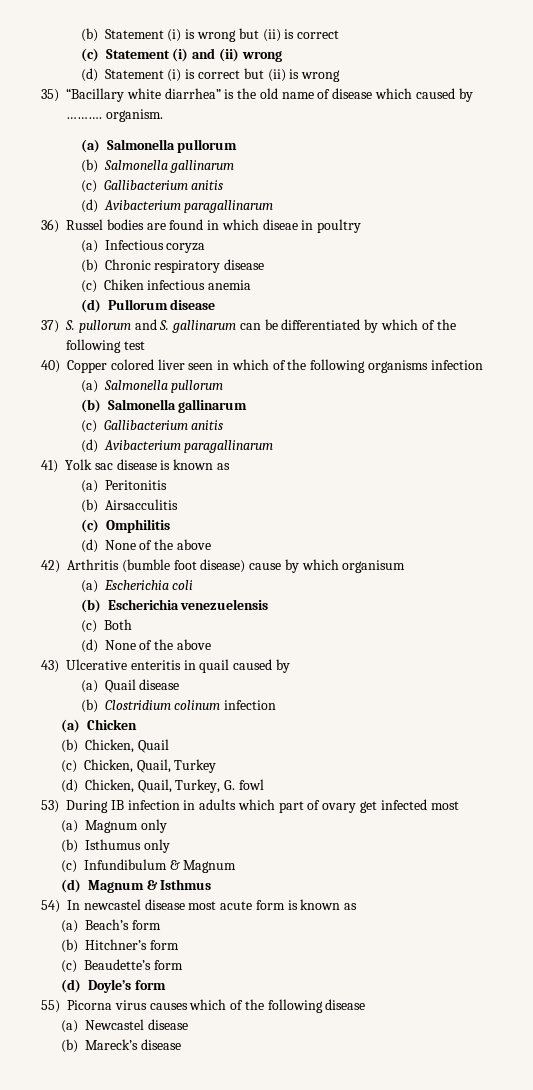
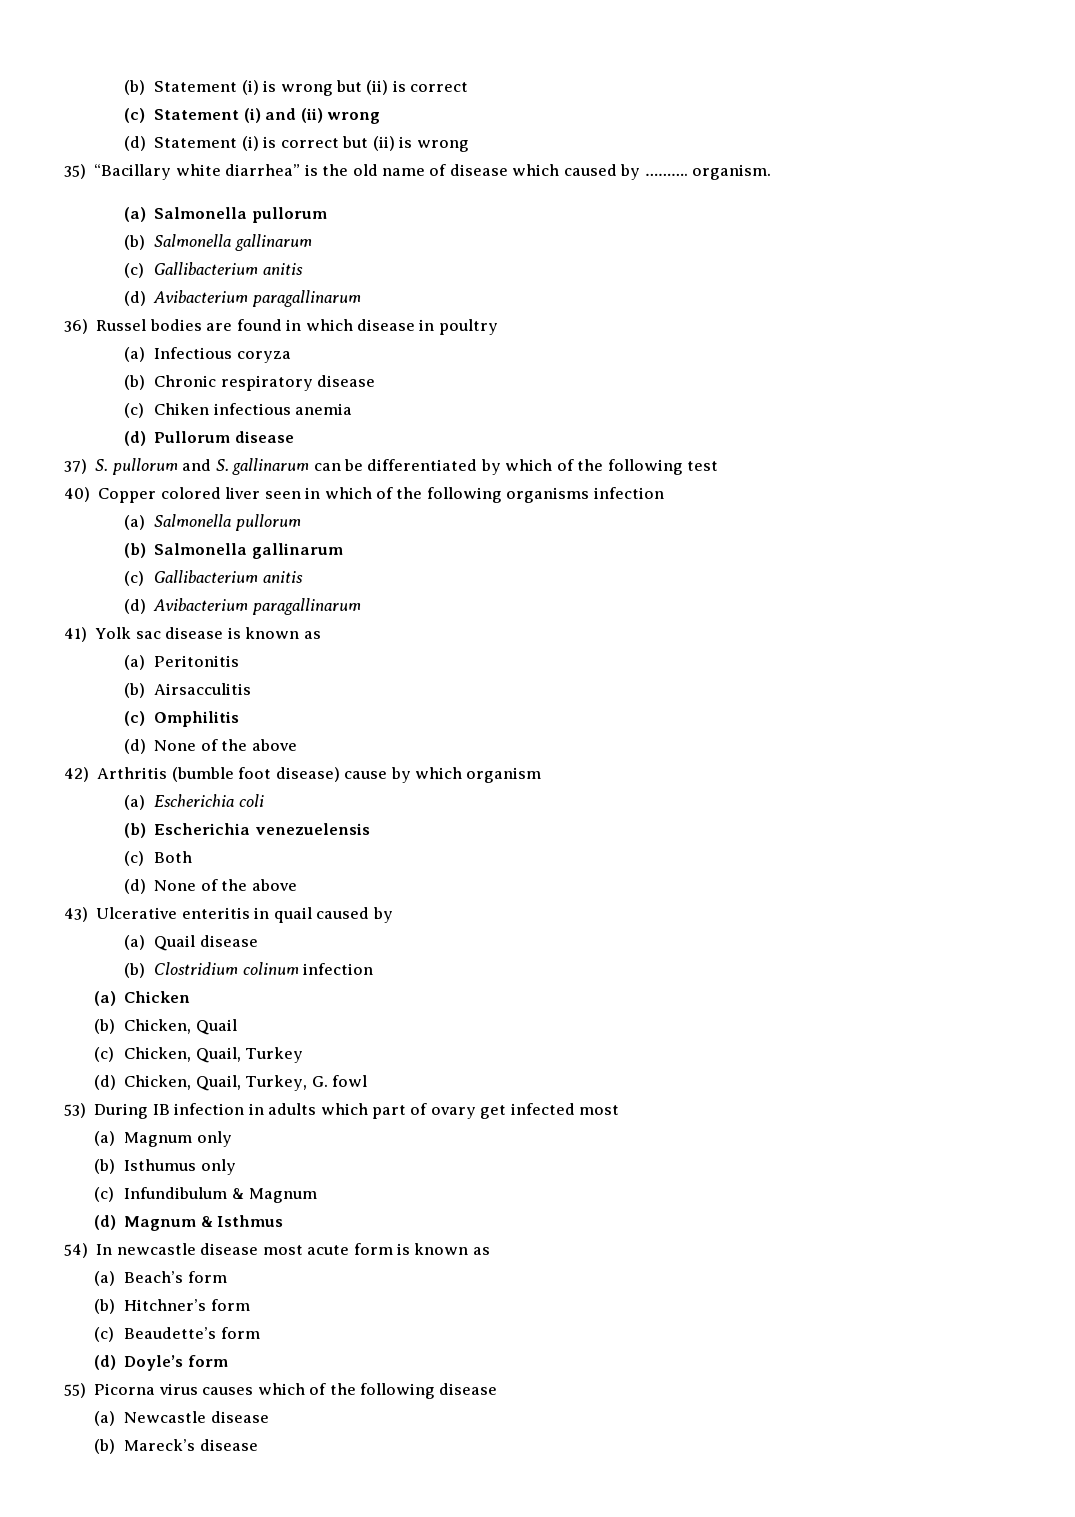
- 36) Russel bodies are found in which diseae in poultry
+ 36) Russel bodies are found in which disease in poultry
- 42) Arthritis (bumble foot disease) cause by which organisum
+ 42) Arthritis (bumble foot disease) cause by which organism
- 54) In newcastel disease most acute form is known as
+ 54) In newcastle disease most acute form is known as
- (a) Newcastel disease
+ (a) Newcastle disease

